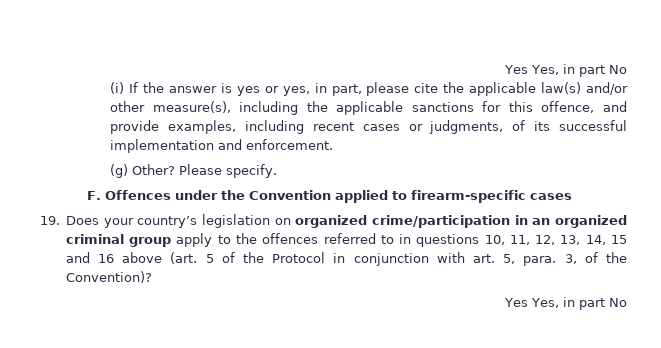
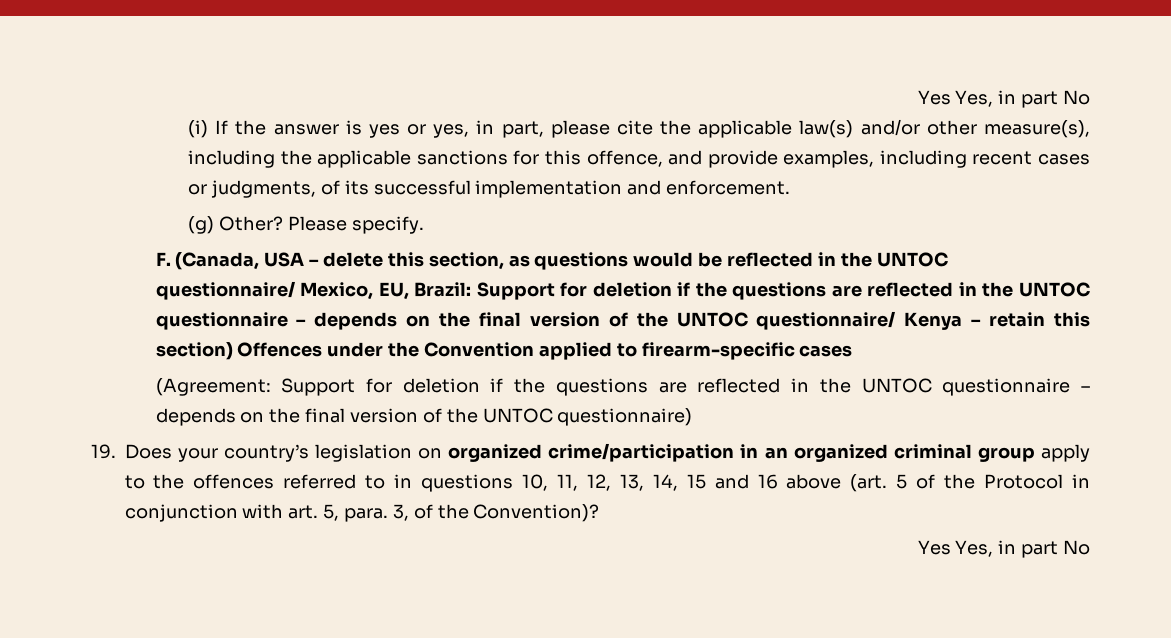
- F. Offences under the Convention applied to firearm-specific cases
+ F. (Canada, USA – delete this section, as questions would be reflected in the UNTOC questionnaire/ Mexico, EU, Brazil: Support for deletion if the questions are reflected in the UNTOC questionnaire – depends on the final version of the UNTOC questionnaire/ Kenya – retain this section) Offences under the Convention applied to firearm-specific cases
+ (Agreement: Support for deletion if the questions are reflected in the UNTOC questionnaire – depends on the final version of the UNTOC questionnaire)

